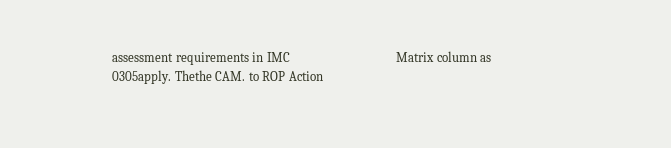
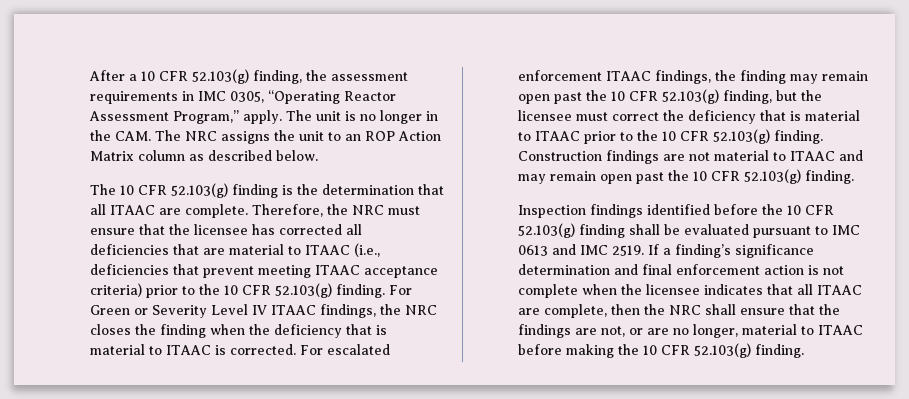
- assessment requirements in IMC 0305apply. Thethe CAM. to ROP Action Matrix column as
+ After a 10 CFR 52.103(g) finding, the assessment requirements in IMC 0305, “Operating Reactor Assessment Program,” apply. The unit is no longer in the CAM. The NRC assigns the unit to an ROP Action Matrix column as described below.
+ The 10 CFR 52.103(g) finding is the determination that all ITAAC are complete. Therefore, the NRC must ensure that the licensee has corrected all deficiencies that are material to ITAAC (i.e., deficiencies that prevent meeting ITAAC acceptance criteria) prior to the 10 CFR 52.103(g) finding. For Green or Severity Level IV ITAAC findings, the NRC closes the finding when the deficiency that is material to ITAAC is corrected. For escalated enforcement ITAAC findings, the finding may remain open past the 10 CFR 52.103(g) finding, but the licensee must correct the deficiency that is material to ITAAC prior to the 10 CFR 52.103(g) finding. Construction findings are not material to ITAAC and may remain open past the 10 CFR 52.103(g) finding.
+ Inspection findings identified before the 10 CFR 52.103(g) finding shall be evaluated pursuant to IMC 0613 and IMC 2519. If a finding’s significance determination and final enforcement action is not complete when the licensee indicates that all ITAAC are complete, then the NRC shall ensure that the findings are not, or are no longer, material to ITAAC before making the 10 CFR 52.103(g) finding.

